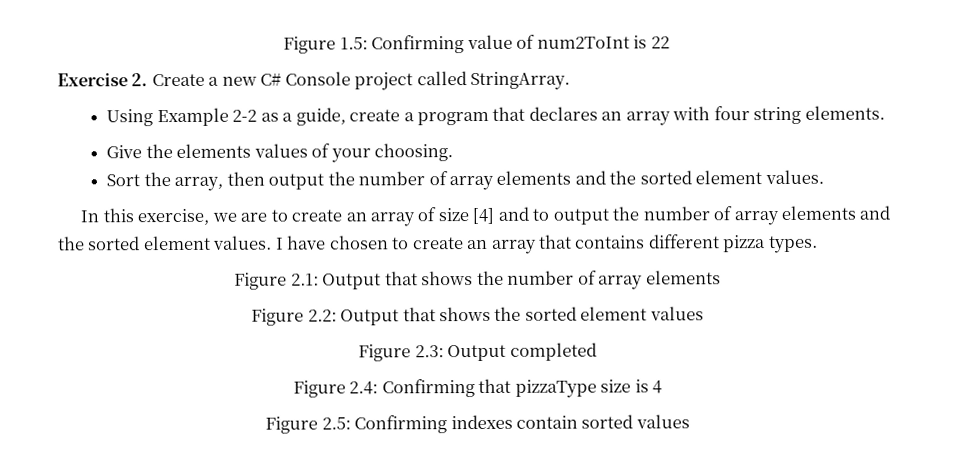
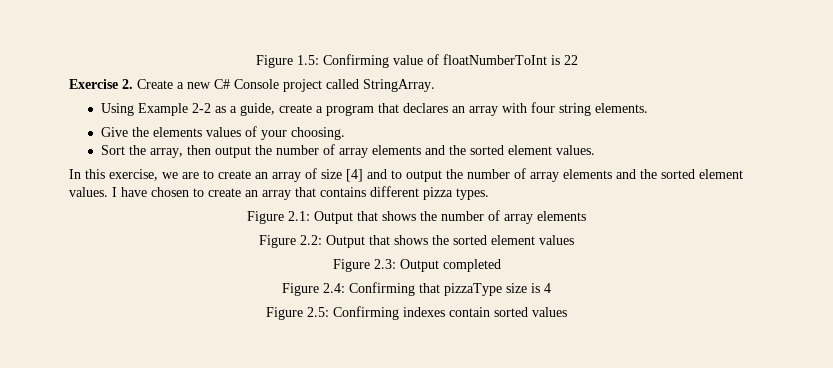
- Figure 1.5: Confirming value of num2ToInt is 22
+ Figure 1.5: Confirming value of floatNumberToInt is 22

